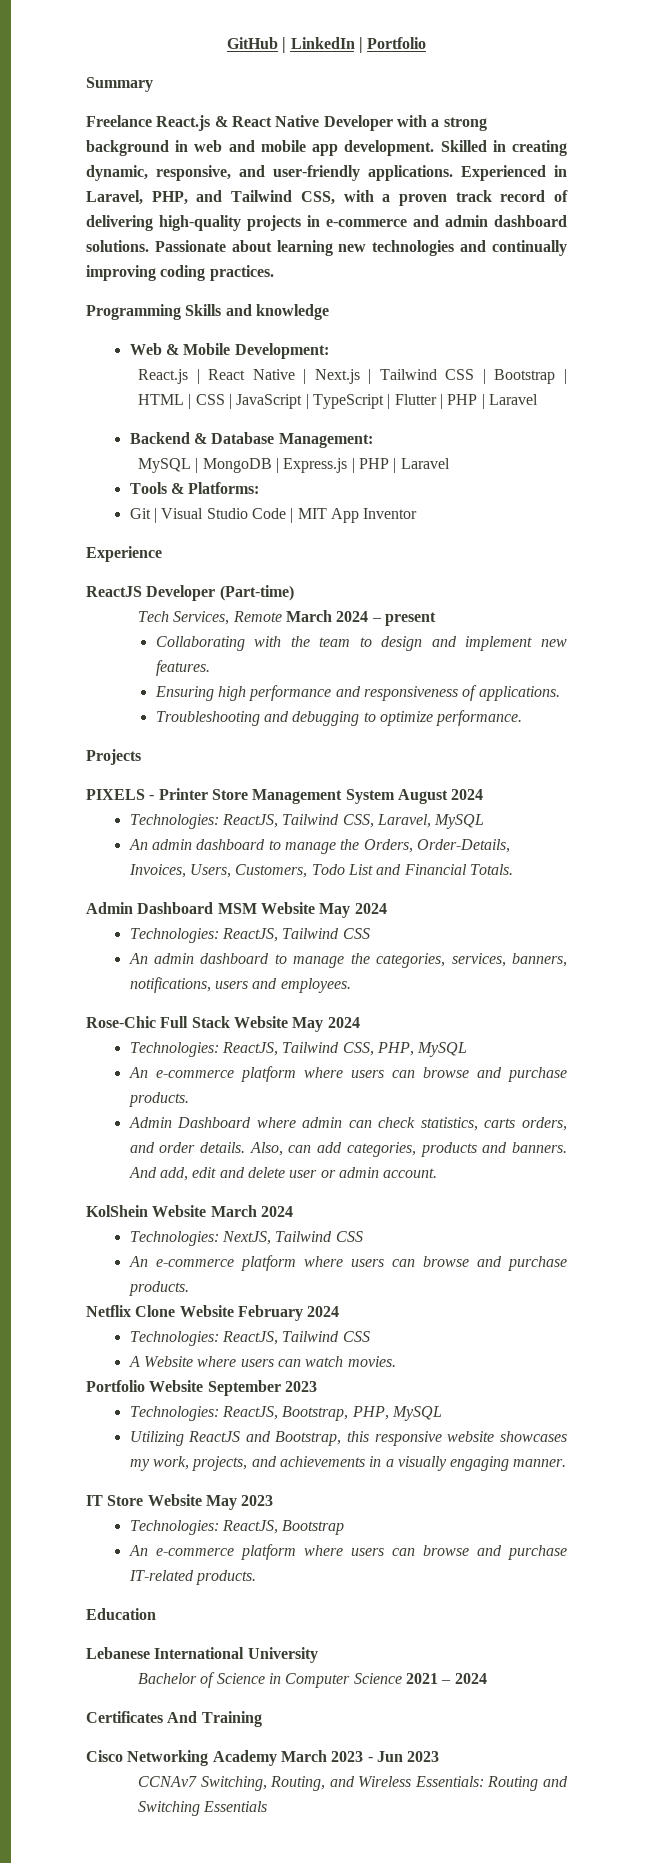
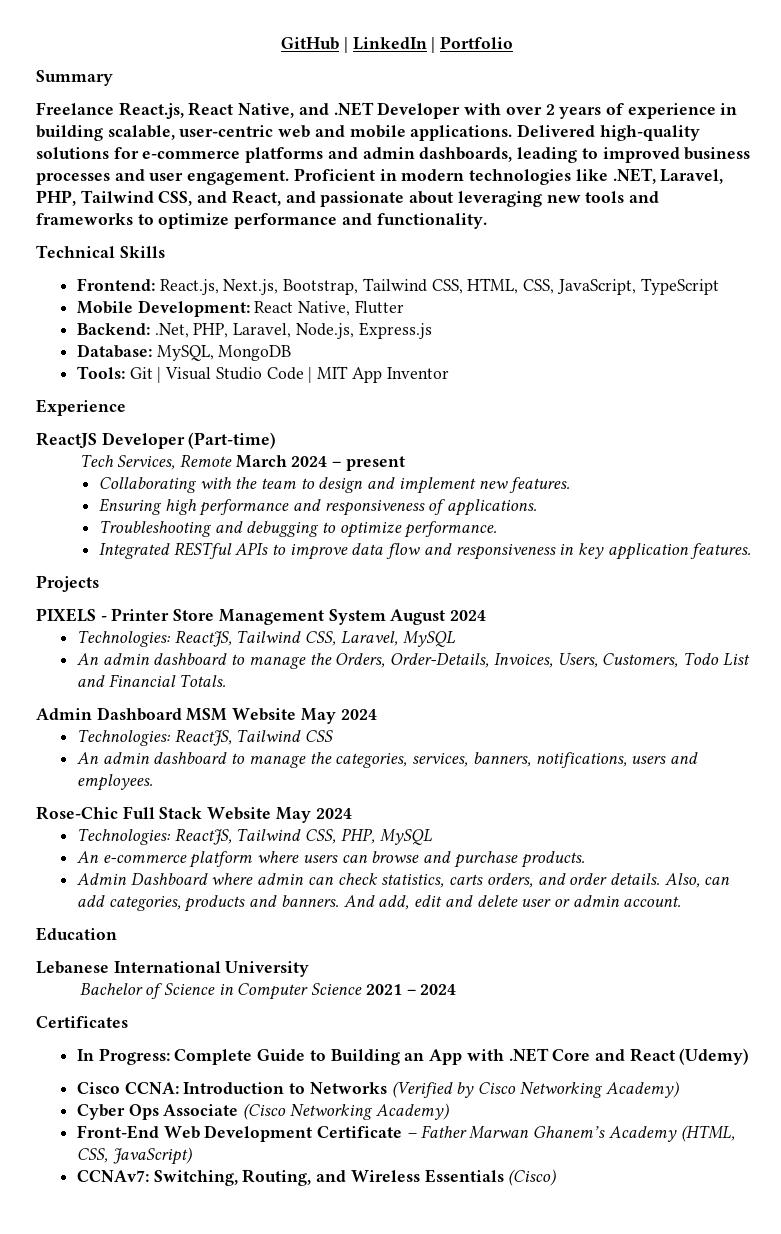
- Freelance React.js & React Native Developer with a strong background in web and mobile app development. Skilled in creating dynamic, responsive, and user-friendly applications. Experienced in Laravel, PHP, and Tailwind CSS, with a proven track record of delivering high-quality projects in e-commerce and admin dashboard solutions. Passionate about learning new technologies and continually improving coding practices.
- Programming Skills and knowledge
- Web & Mobile Development:
- React.js | React Native | Next.js | Tailwind CSS | Bootstrap | HTML | CSS | JavaScript | TypeScript | Flutter | PHP | Laravel
- Backend & Database Management:
- MySQL | MongoDB | Express.js | PHP | Laravel
- Tools & Platforms:
- Git | Visual Studio Code | MIT App Inventor
+ Freelance React.js, React Native, and .NET Developer with over 2 years of experience in building scalable, user-centric web and mobile applications. Delivered high-quality solutions for e-commerce platforms and admin dashboards, leading to improved business processes and user engagement. Proficient in modern technologies like .NET, Laravel, PHP, Tailwind CSS, and React, and passionate about leveraging new tools and frameworks to optimize performance and functionality.
+ Technical Skills
+ Frontend: React.js, Next.js, Bootstrap, Tailwind CSS, HTML, CSS, JavaScript, TypeScript
+ Mobile Development: React Native, Flutter
+ Backend: .Net, PHP, Laravel, Node.js, Express.js
+ Database: MySQL, MongoDB
+ Tools: Git | Visual Studio Code | MIT App Inventor
+ Integrated RESTful APIs to improve data flow and responsiveness in key application features.
- KolShein Website March 2024
- Technologies: NextJS, Tailwind CSS
- An e-commerce platform where users can browse and purchase products.
- Netflix Clone Website February 2024
- Technologies: ReactJS, Tailwind CSS
- A Website where users can watch movies.
- Portfolio Website September 2023
- Technologies: ReactJS, Bootstrap, PHP, MySQL
- Utilizing ReactJS and Bootstrap, this responsive website showcases my work, projects, and achievements in a visually engaging manner.
- IT Store Website May 2023
- Technologies: ReactJS, Bootstrap
- An e-commerce platform where users can browse and purchase IT-related products.
- Certificates And Training
- Cisco Networking Academy March 2023 - Jun 2023
- CCNAv7 Switching, Routing, and Wireless Essentials: Routing and Switching Essentials
+ Certificates
+ In Progress: Complete Guide to Building an App with .NET Core and React (Udemy)
+ Cisco CCNA: Introduction to Networks (Verified by Cisco Networking Academy)
+ Cyber Ops Associate (Cisco Networking Academy)
+ Front-End Web Development Certificate – Father Marwan Ghanem’s Academy (HTML, CSS, JavaScript)
+ CCNAv7: Switching, Routing, and Wireless Essentials (Cisco)

